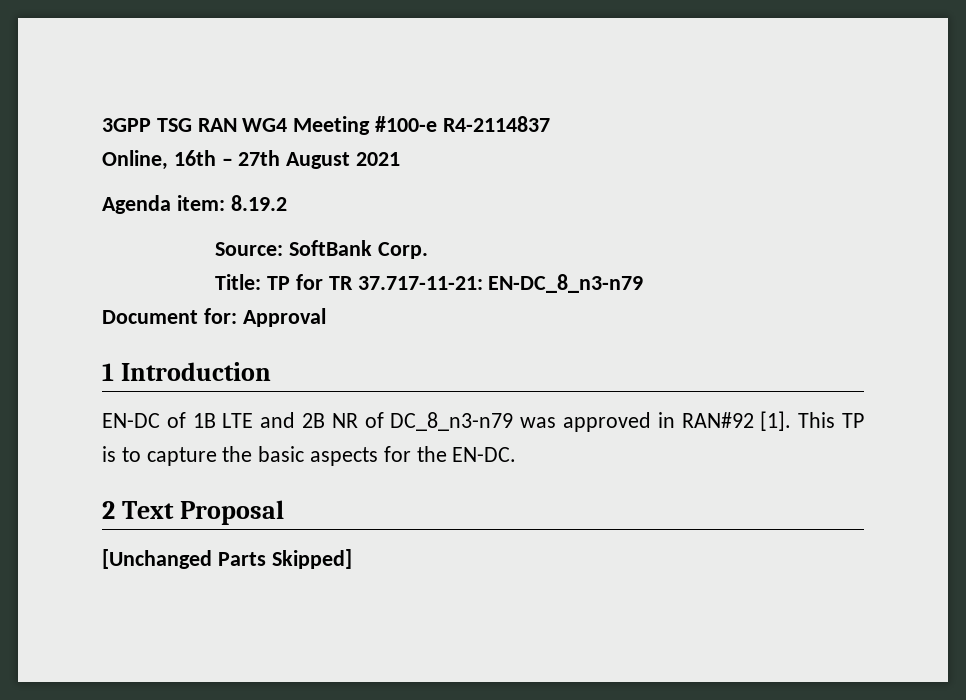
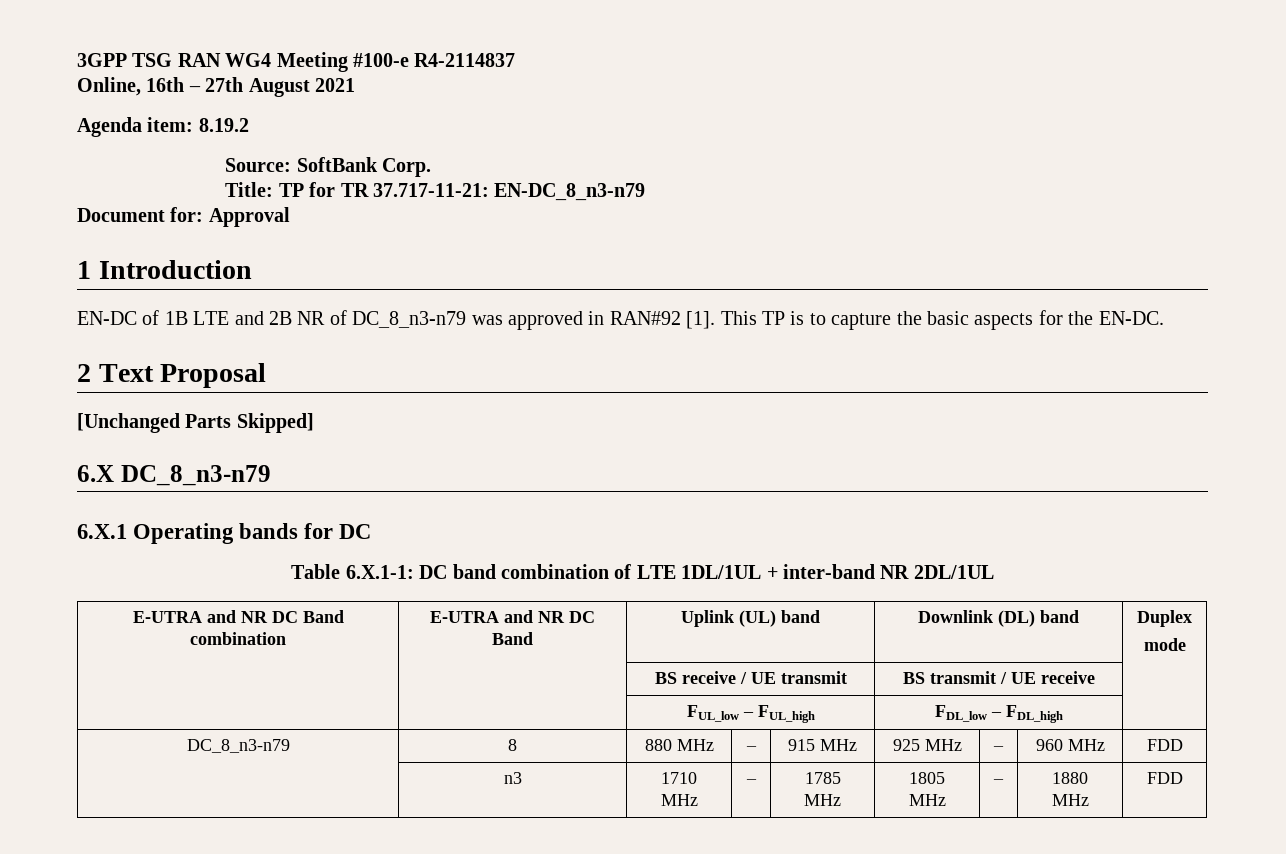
+ 6.X DC_8_n3-n79
+ 6.X.1 Operating bands for DC
+ Table 6.X.1-1: DC band combination of LTE 1DL/1UL + inter-band NR 2DL/1UL
+ E-UTRA and NR DC Band combination | E-UTRA and NR DC Band | Uplink (UL) band | Downlink (DL) band | Duplex
+ mode
+ | | BS receive / UE transmit | BS transmit / UE receive |
+ | | FUL_low – FUL_high | FDL_low – FDL_high |
+ DC_8_n3-n79 | 8 | 880 MHz | – | 915 MHz | 925 MHz | – | 960 MHz | FDD
+ | n3 | 1710 MHz | – | 1785 MHz | 1805 MHz | – | 1880 MHz | FDD

